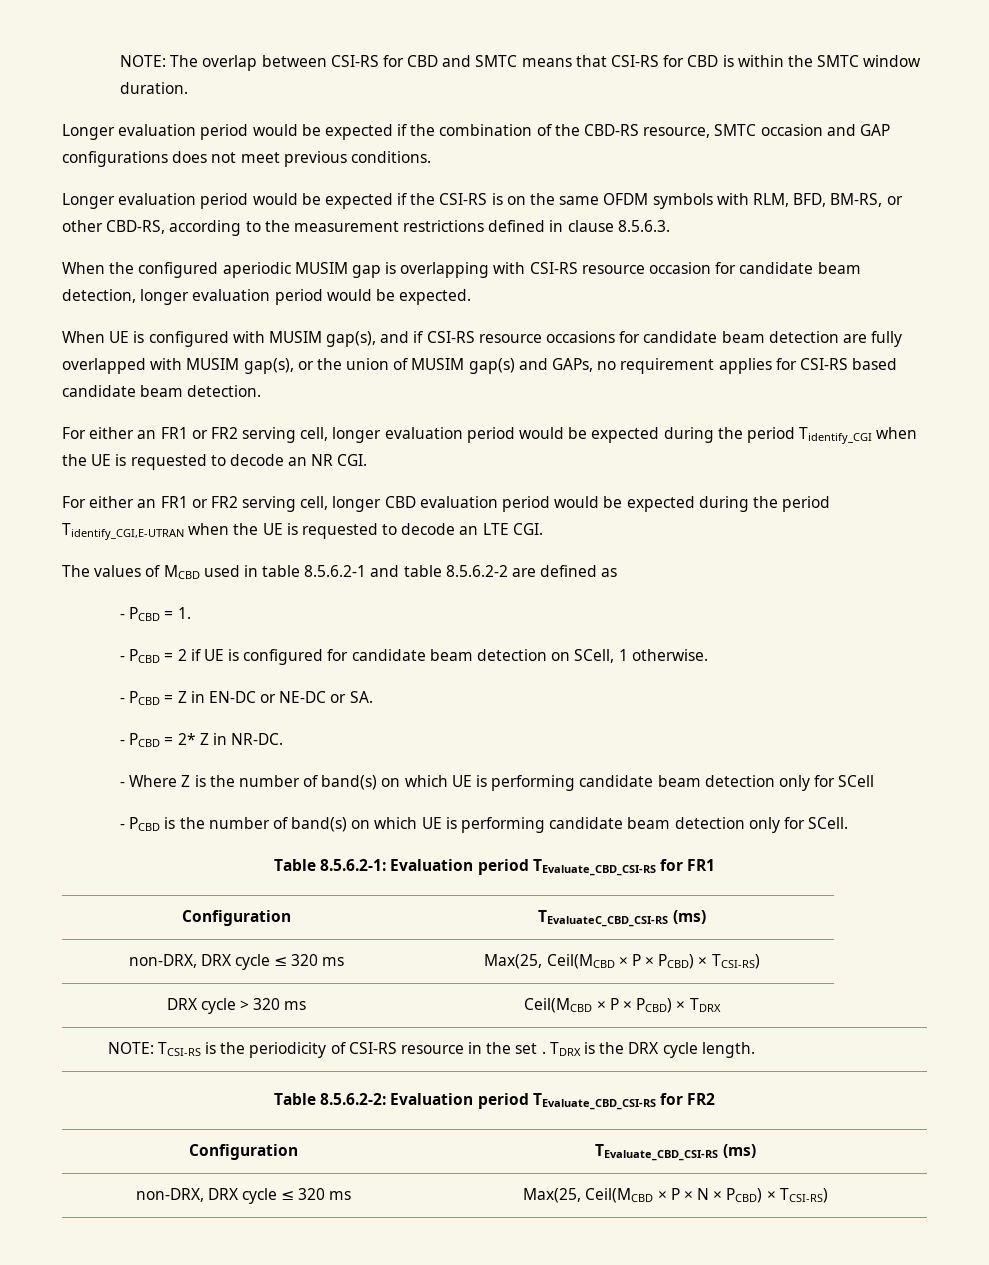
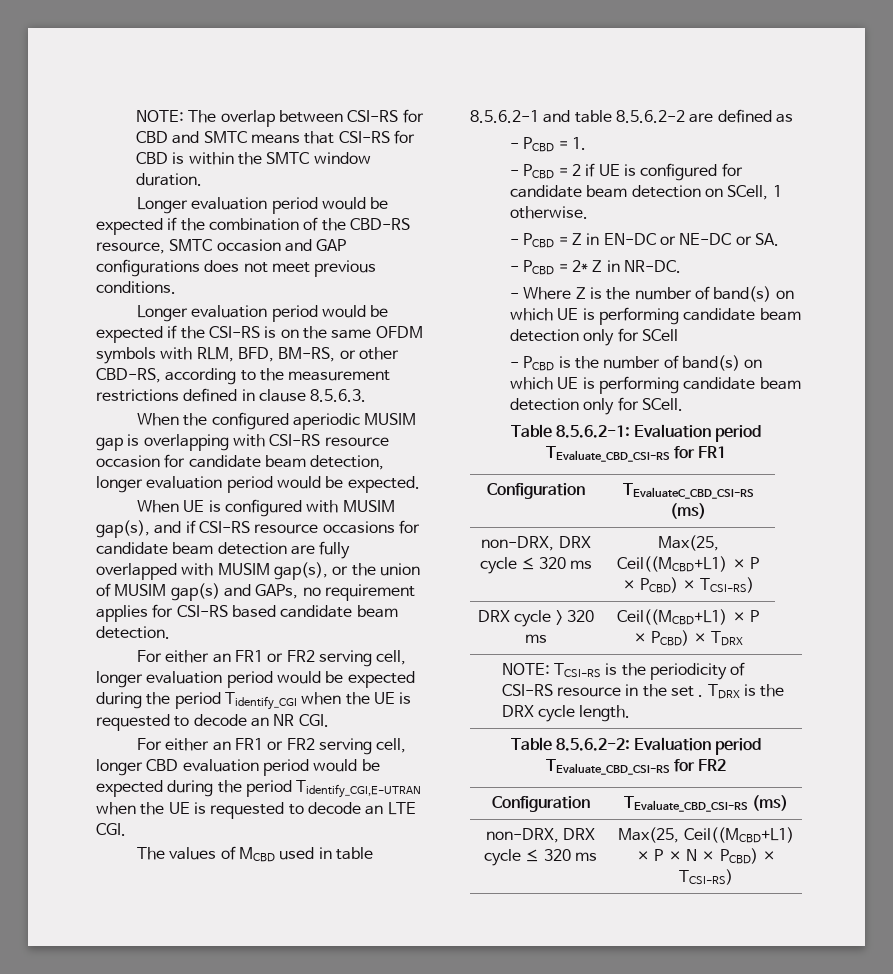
- non-DRX, DRX cycle ≤ 320 ms | Max(25, Ceil(MCBD × P × PCBD) × TCSI-RS)
+ non-DRX, DRX cycle ≤ 320 ms | Max(25, Ceil((MCBD+L1) × P × PCBD) × TCSI-RS)
- DRX cycle > 320 ms | Ceil(MCBD × P × PCBD) × TDRX
+ DRX cycle > 320 ms | Ceil((MCBD+L1) × P × PCBD) × TDRX
- non-DRX, DRX cycle ≤ 320 ms | Max(25, Ceil(MCBD × P × N × PCBD) × TCSI-RS)
+ non-DRX, DRX cycle ≤ 320 ms | Max(25, Ceil((MCBD+L1) × P × N × PCBD) × TCSI-RS)

